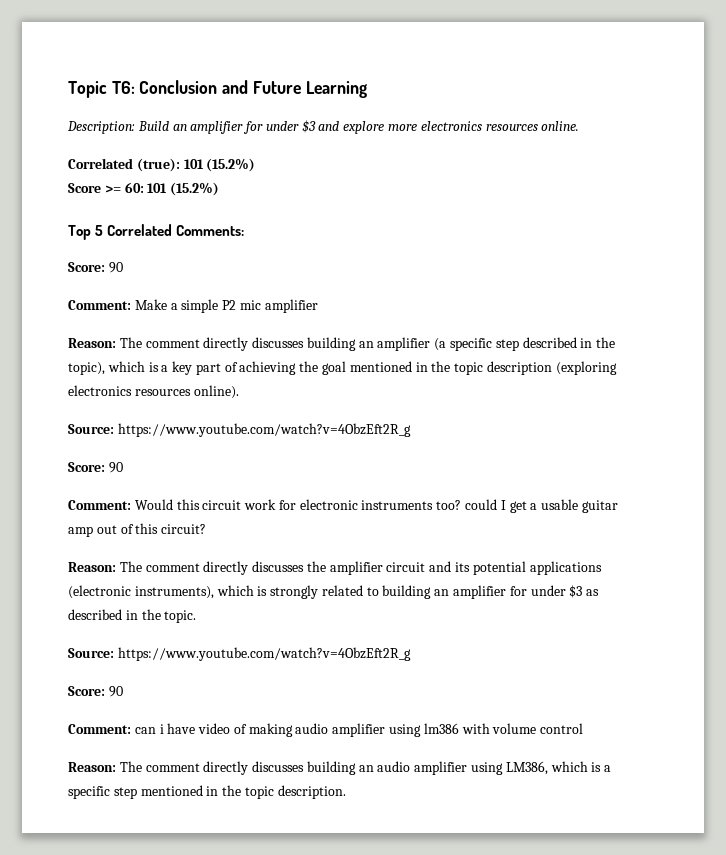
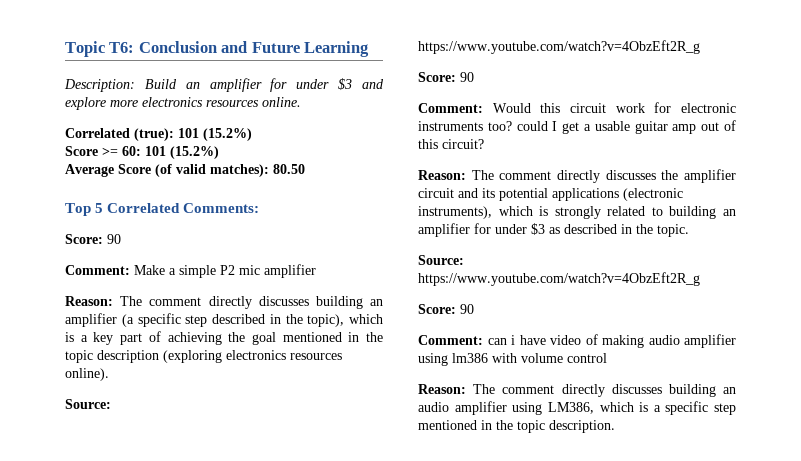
+ Average Score (of valid matches): 80.50

